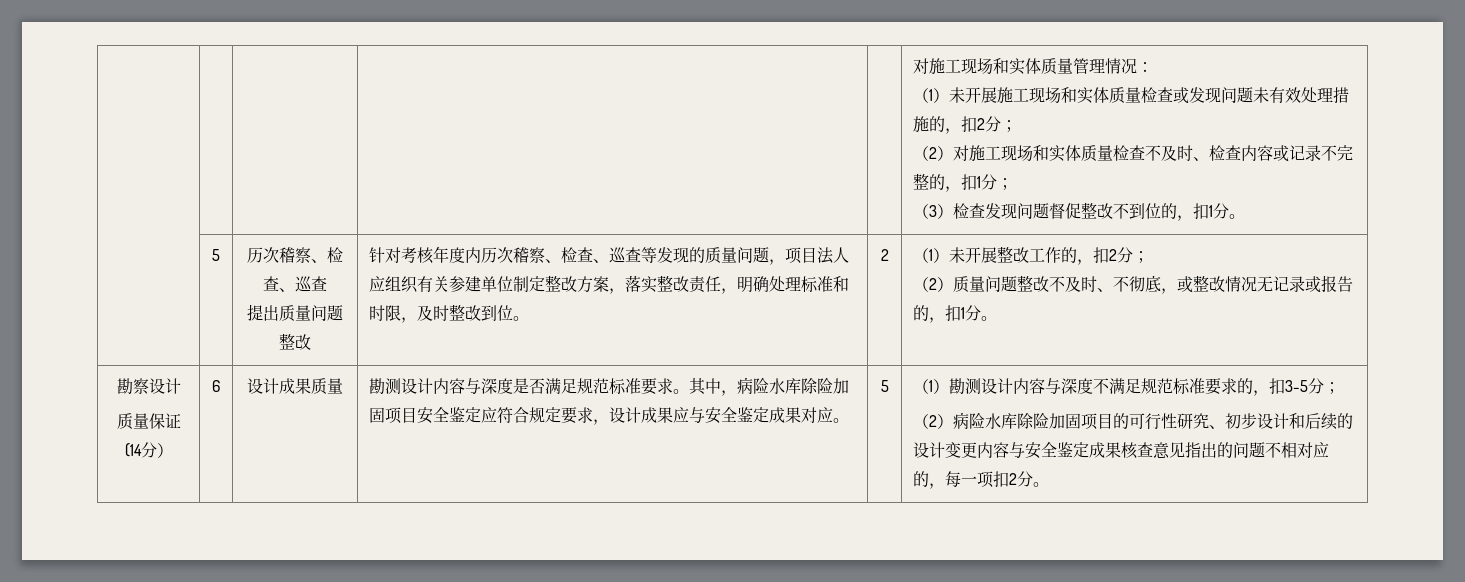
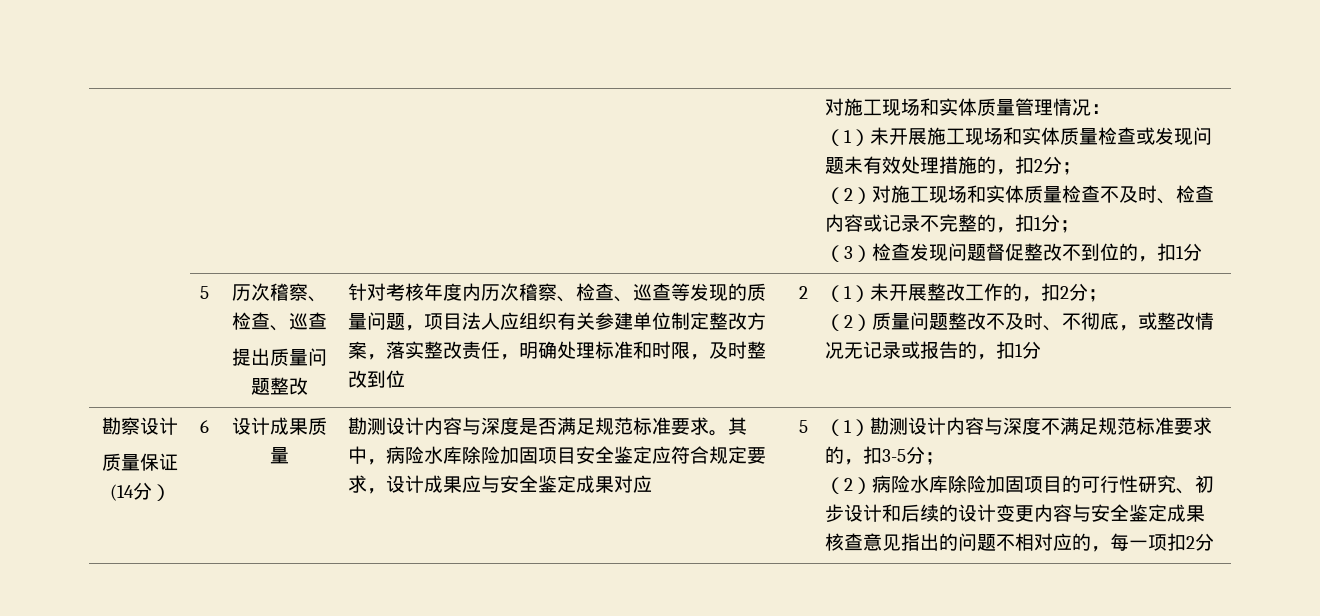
- （3）检查发现问题督促整改不到位的，扣1分。
+ （3）检查发现问题督促整改不到位的，扣1分
- 针对考核年度内历次稽察、检查、巡查等发现的质量问题，项目法人应组织有关参建单位制定整改方案，落实整改责任，明确处理标准和时限，及时整改到位。
+ 针对考核年度内历次稽察、检查、巡查等发现的质量问题，项目法人应组织有关参建单位制定整改方案，落实整改责任，明确处理标准和时限，及时整改到位
- （2）质量问题整改不及时、不彻底，或整改情况无记录或报告的，扣1分。
+ （2）质量问题整改不及时、不彻底，或整改情况无记录或报告的，扣1分
- 其中，病险水库除险加固项目安全鉴定应符合规定要求，设计成果应与安全鉴定成果对应。
+ 其中，病险水库除险加固项目安全鉴定应符合规定要求，设计成果应与安全鉴定成果对应
- （2）病险水库除险加固项目的可行性研究、初步设计和后续的设计变更内容与安全鉴定成果核查意见指出的问题不相对应的，每一项扣2分。
+ （2）病险水库除险加固项目的可行性研究、初步设计和后续的设计变更内容与安全鉴定成果核查意见指出的问题不相对应的，每一项扣2分

